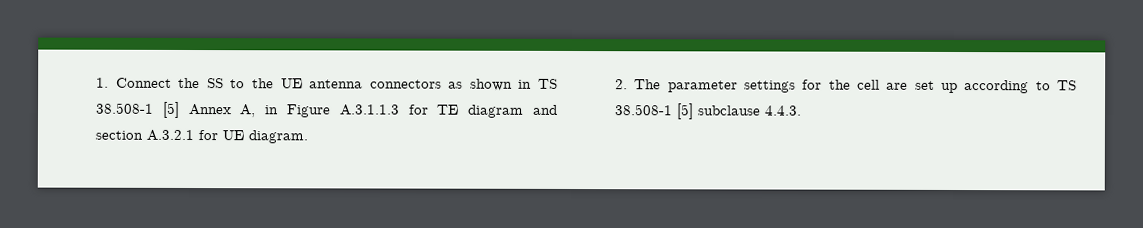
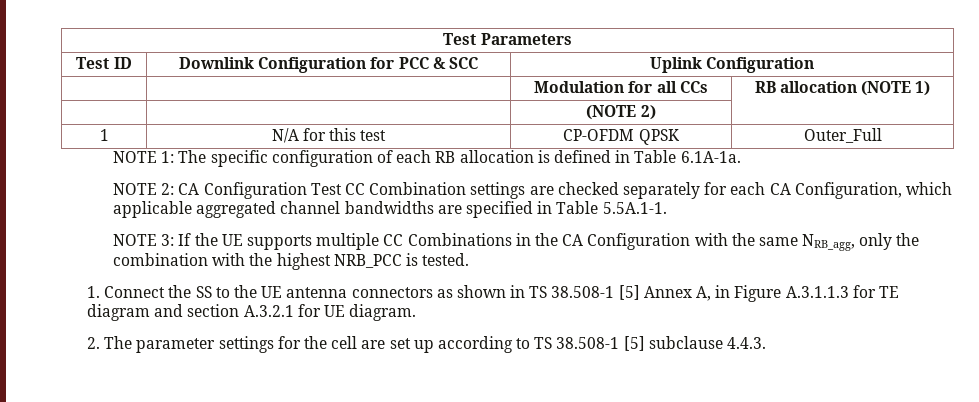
+ Test Parameters
+ Test ID | Downlink Configuration for PCC & SCC | Uplink Configuration
+ | | Modulation for all CCs | RB allocation (NOTE 1)
+ | | (NOTE 2) |
+ 1 | N/A for this test | CP-OFDM QPSK | Outer_Full
+ NOTE 1: The specific configuration of each RB allocation is defined in Table 6.1A-1a.
+ NOTE 2: CA Configuration Test CC Combination settings are checked separately for each CA Configuration, which applicable aggregated channel bandwidths are specified in Table 5.5A.1-1.
+ NOTE 3: If the UE supports multiple CC Combinations in the CA Configuration with the same NRB_agg, only the combination with the highest NRB_PCC is tested.

